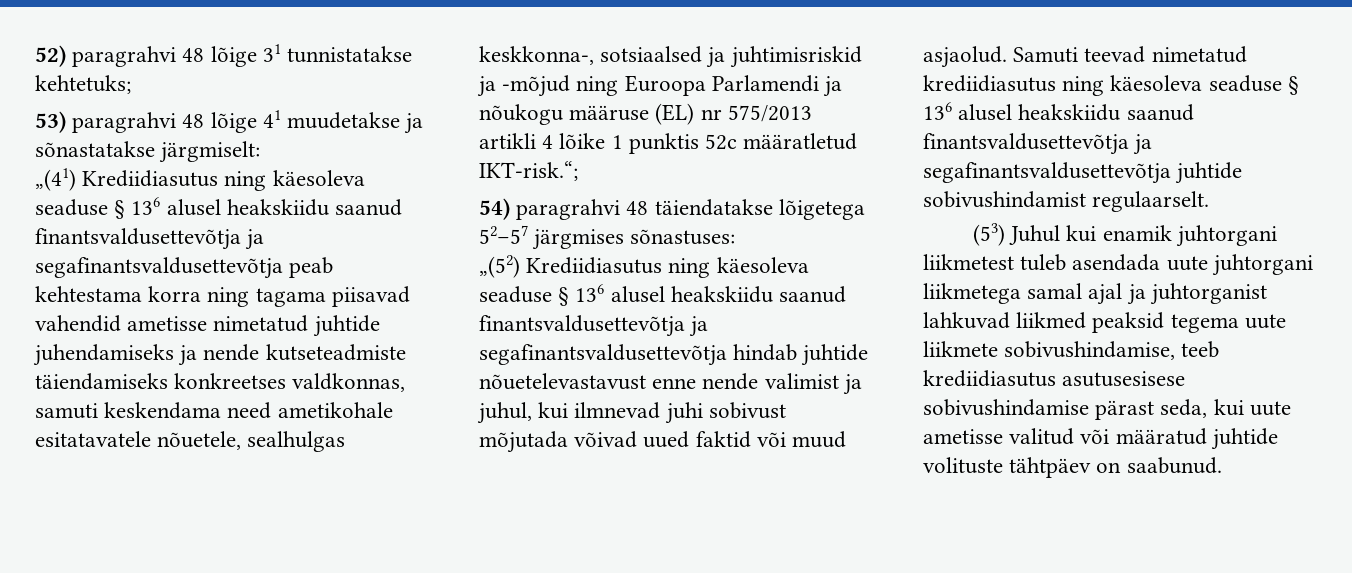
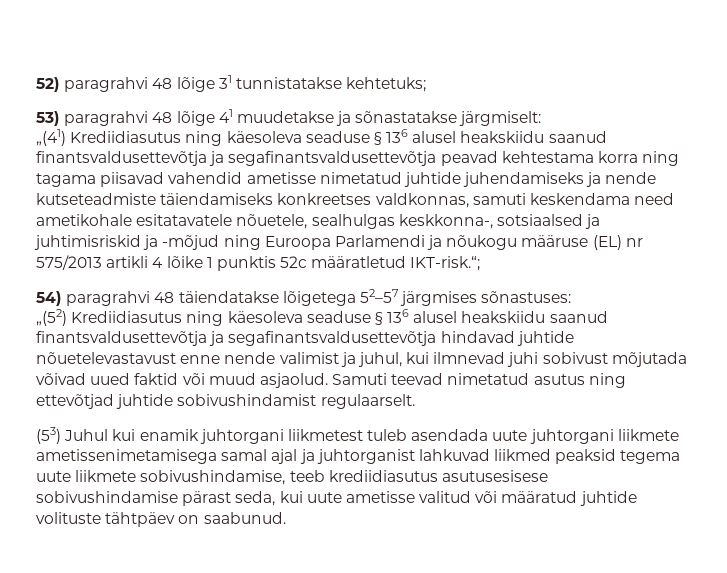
- „(41) Krediidiasutus ning käesoleva seaduse § 136 alusel heakskiidu saanud finantsvaldusettevõtja ja segafinantsvaldusettevõtja peab kehtestama korra ning tagama piisavad vahendid ametisse nimetatud juhtide juhendamiseks ja nende kutseteadmiste täiendamiseks konkreetses valdkonnas, samuti keskendama need ametikohale esitatavatele nõuetele, sealhulgas keskkonna-, sotsiaalsed ja juhtimisriskid ja -mõjud ning Euroopa Parlamendi ja nõukogu määruse (EL) nr 575/2013 artikli 4 lõike 1 punktis 52c määratletud IKT-risk.“;
+ „(41) Krediidiasutus ning käesoleva seaduse § 136 alusel heakskiidu saanud finantsvaldusettevõtja ja segafinantsvaldusettevõtja peavad kehtestama korra ning tagama piisavad vahendid ametisse nimetatud juhtide juhendamiseks ja nende kutseteadmiste täiendamiseks konkreetses valdkonnas, samuti keskendama need ametikohale esitatavatele nõuetele, sealhulgas keskkonna-, sotsiaalsed ja juhtimisriskid ja -mõjud ning Euroopa Parlamendi ja nõukogu määruse (EL) nr 575/2013 artikli 4 lõike 1 punktis 52c määratletud IKT-risk.“;
- „(52) Krediidiasutus ning käesoleva seaduse § 136 alusel heakskiidu saanud finantsvaldusettevõtja ja segafinantsvaldusettevõtja hindab juhtide nõuetelevastavust enne nende valimist ja juhul, kui ilmnevad juhi sobivust mõjutada võivad uued faktid või muud asjaolud.
+ „(52) Krediidiasutus ning käesoleva seaduse § 136 alusel heakskiidu saanud finantsvaldusettevõtja ja segafinantsvaldusettevõtja hindavad juhtide nõuetelevastavust enne nende valimist ja juhul, kui ilmnevad juhi sobivust mõjutada võivad uued faktid või muud asjaolud.
- Samuti teevad nimetatud krediidiasutus ning käesoleva seaduse § 136 alusel heakskiidu saanud finantsvaldusettevõtja ja segafinantsvaldusettevõtja juhtide sobivushindamist regulaarselt.
+ Samuti teevad nimetatud asutus ning ettevõtjad juhtide sobivushindamist regulaarselt.
- (53) Juhul kui enamik juhtorgani liikmetest tuleb asendada uute juhtorgani liikmetega samal ajal ja juhtorganist lahkuvad liikmed peaksid tegema uute liikmete sobivushindamise, teeb krediidiasutus asutusesisese sobivushindamise pärast seda, kui uute ametisse valitud või määratud juhtide volituste tähtpäev on saabunud.
+ (53) Juhul kui enamik juhtorgani liikmetest tuleb asendada uute juhtorgani liikmete ametissenimetamisega samal ajal ja juhtorganist lahkuvad liikmed peaksid tegema uute liikmete sobivushindamise, teeb krediidiasutus asutusesisese sobivushindamise pärast seda, kui uute ametisse valitud või määratud juhtide volituste tähtpäev on saabunud.

